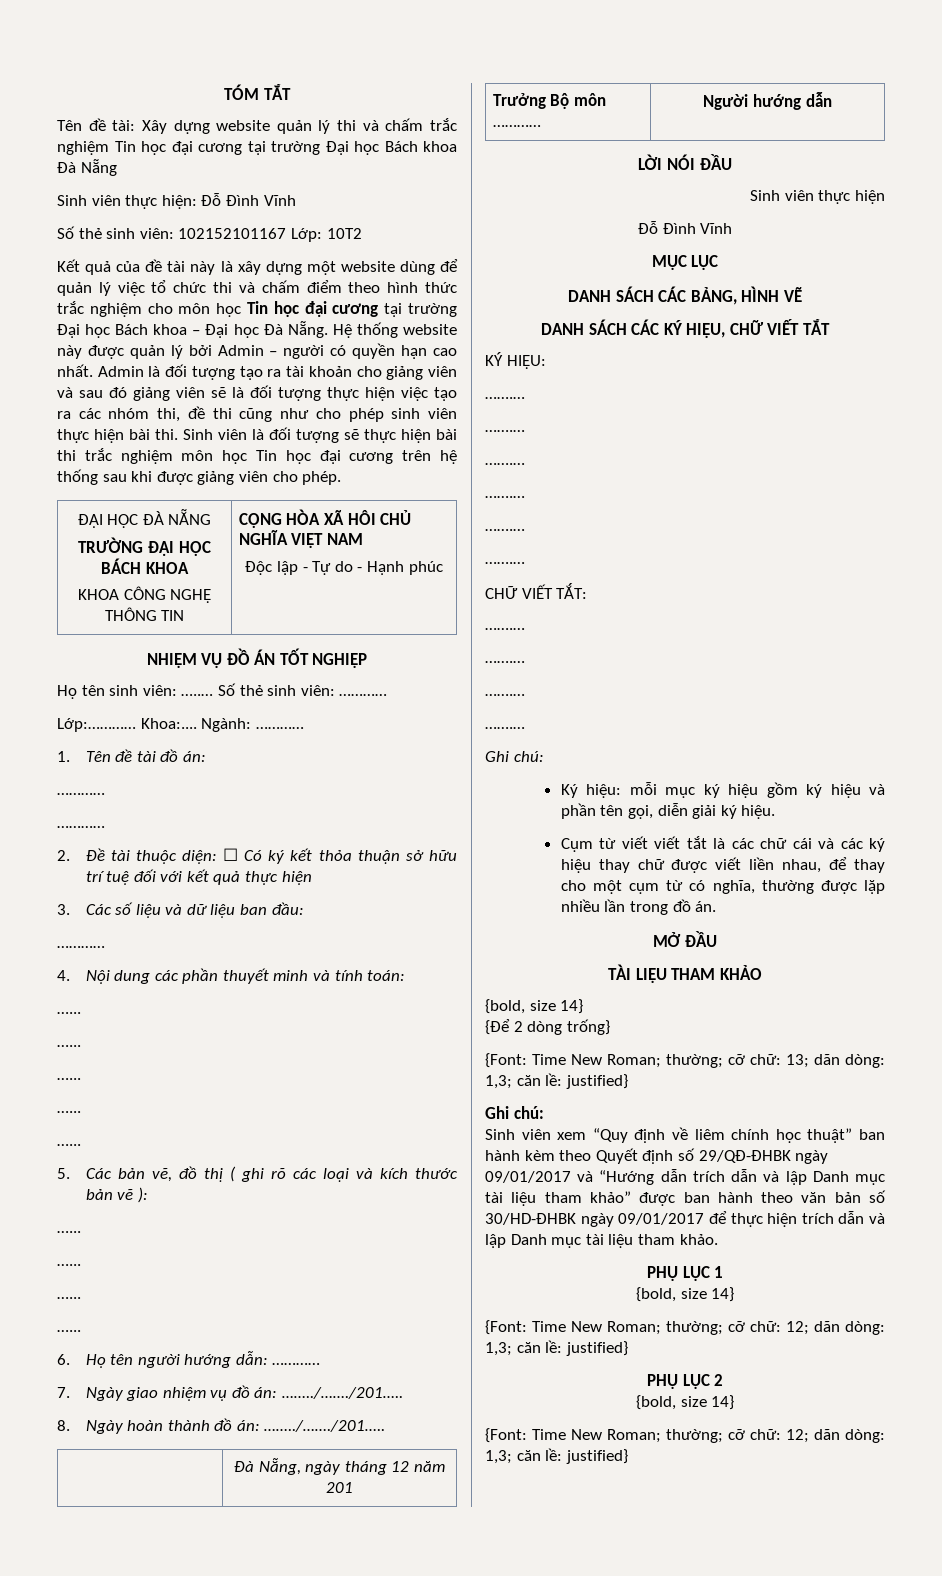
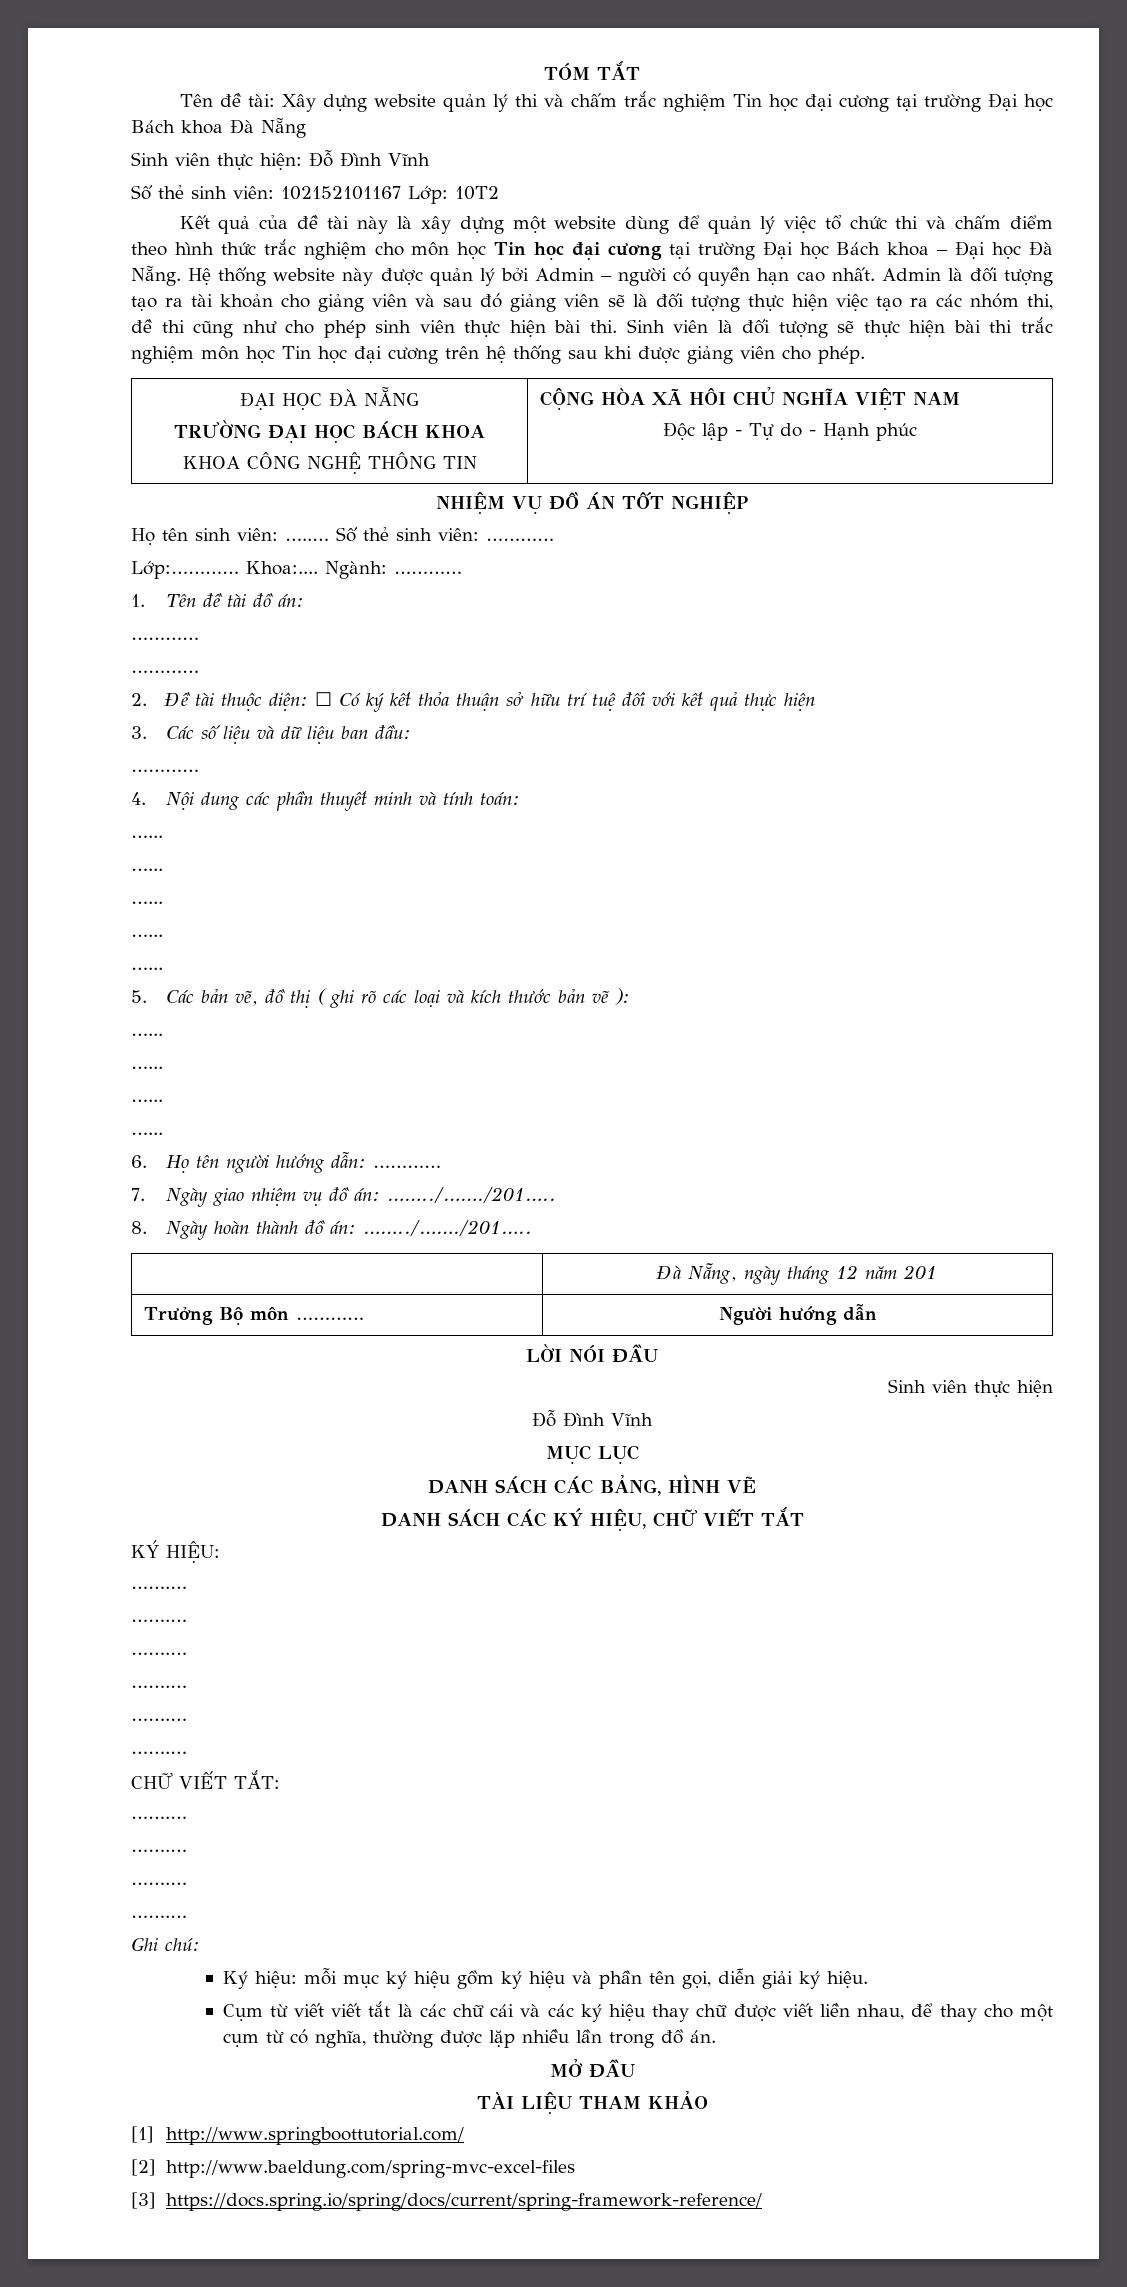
  TÀI LIỆU THAM KHẢO
- {bold, size 14}
- {Để 2 dòng trống}
- {Font: Time New Roman; thường; cỡ chữ: 13; dãn dòng: 1,3; căn lề: justified}
- Ghi chú:
- Sinh viên xem “Quy định về liêm chính học thuật” ban hành kèm theo Quyết định số 29/QĐ-ĐHBK ngày 09/01/2017 và “Hướng dẫn trích dẫn và lập Danh mục tài liệu tham khảo” được ban hành theo văn bản số 30/HD-ĐHBK ngày 09/01/2017 để thực hiện trích dẫn và lập Danh mục tài liệu tham khảo.
- PHỤ LỤC 1
- {bold, size 14}
- {Font: Time New Roman; thường; cỡ chữ: 12; dãn dòng: 1,3; căn lề: justified}
- PHỤ LỤC 2
- {bold, size 14}
- {Font: Time New Roman; thường; cỡ chữ: 12; dãn dòng: 1,3; căn lề: justified}
+ [1] http://www.springboottutorial.com/
+ [2] http://www.baeldung.com/spring-mvc-excel-files
+ [3] https://docs.spring.io/spring/docs/current/spring-framework-reference/

